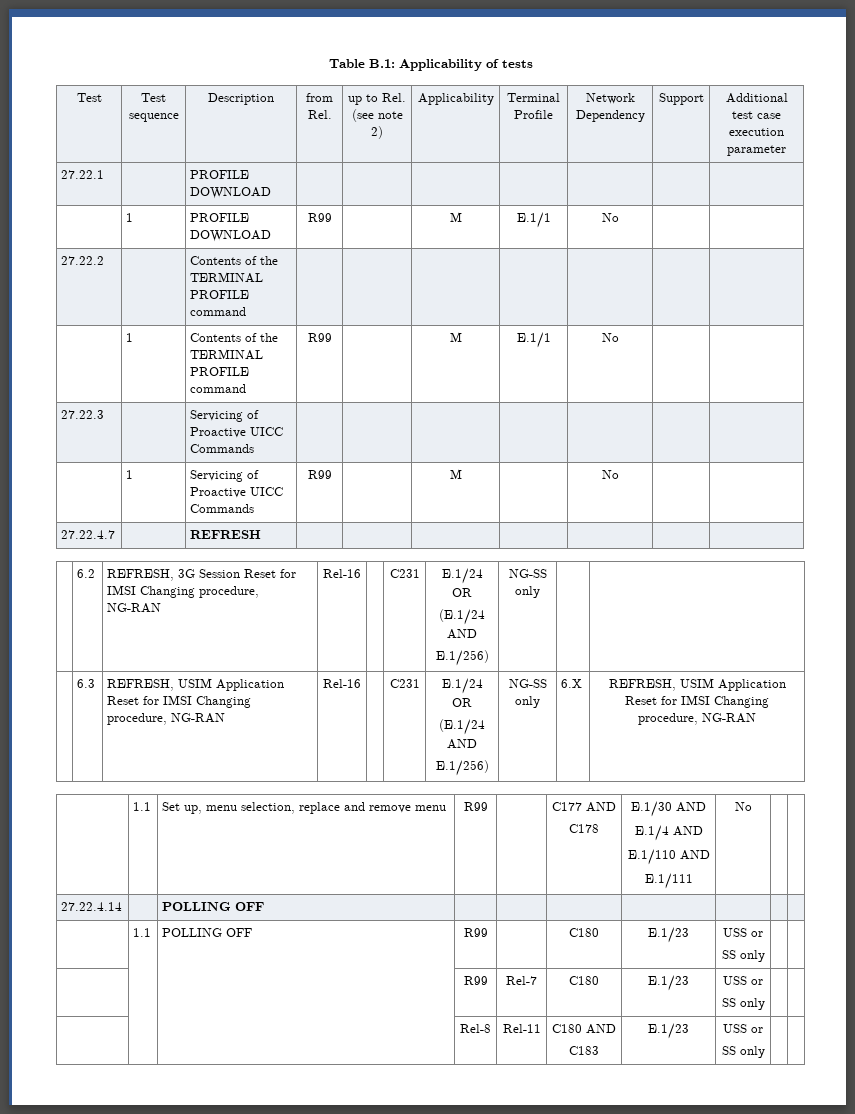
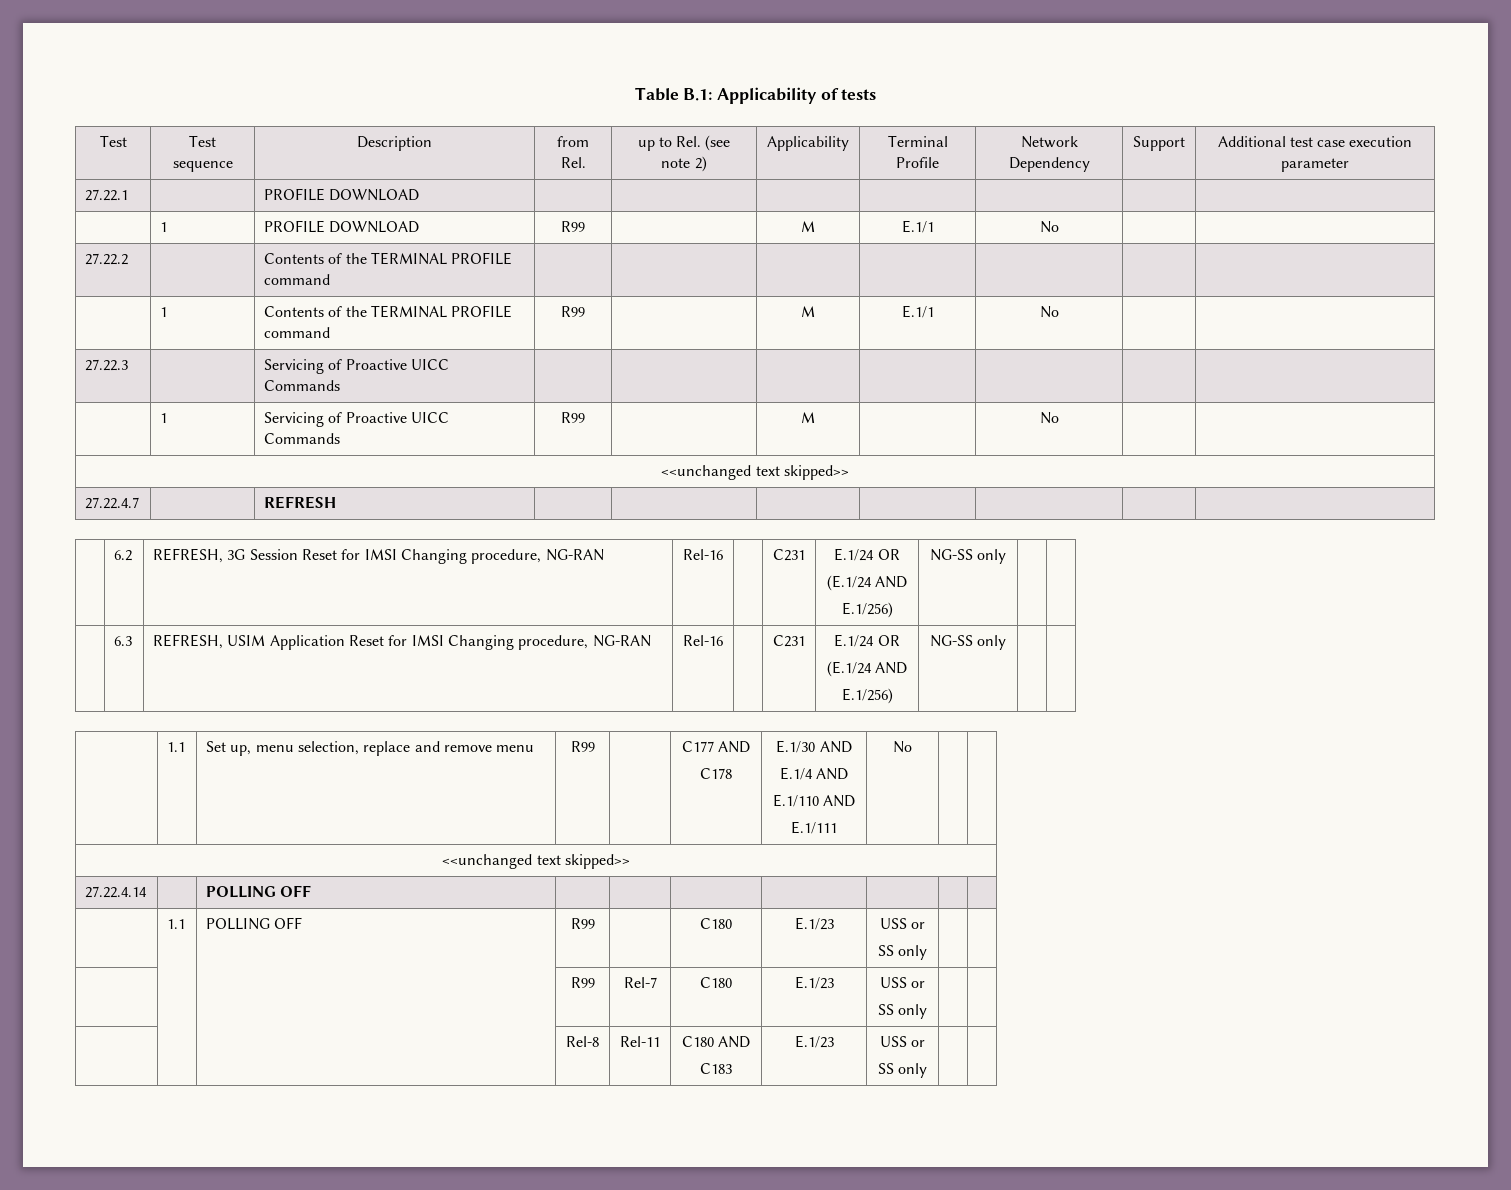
  | 1 | Servicing of Proactive UICC Commands | R99 | | M | | No | |
+ <<unchanged text skipped>>
  | 6.3 | REFRESH, USIM Application Reset for IMSI Changing procedure, NG-RAN | Rel-16 | | C231 | E.1/24 OR
  (E.1/24 AND
- E.1/256) | NG-SS only | 6.X | REFRESH, USIM Application Reset for IMSI Changing procedure, NG-RAN
+ E.1/256) | NG-SS only | |
  | 1.1 | Set up, menu selection, replace and remove menu | R99 | | C177 AND
  C178 | E.1/30 AND
  E.1/4 AND
  E.1/110 AND
  E.1/111 | No | |
+ <<unchanged text skipped>>

